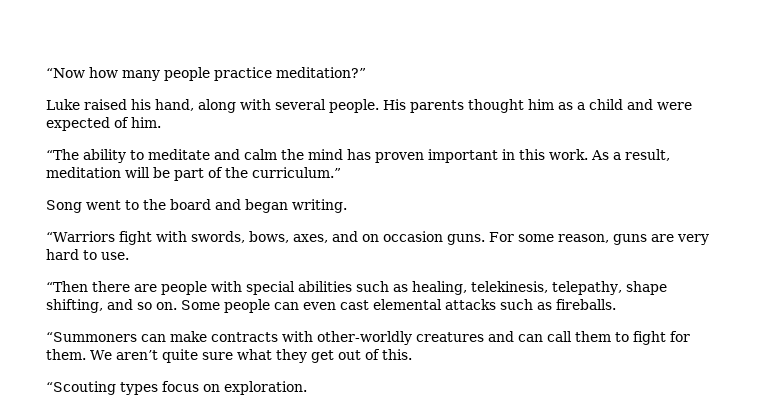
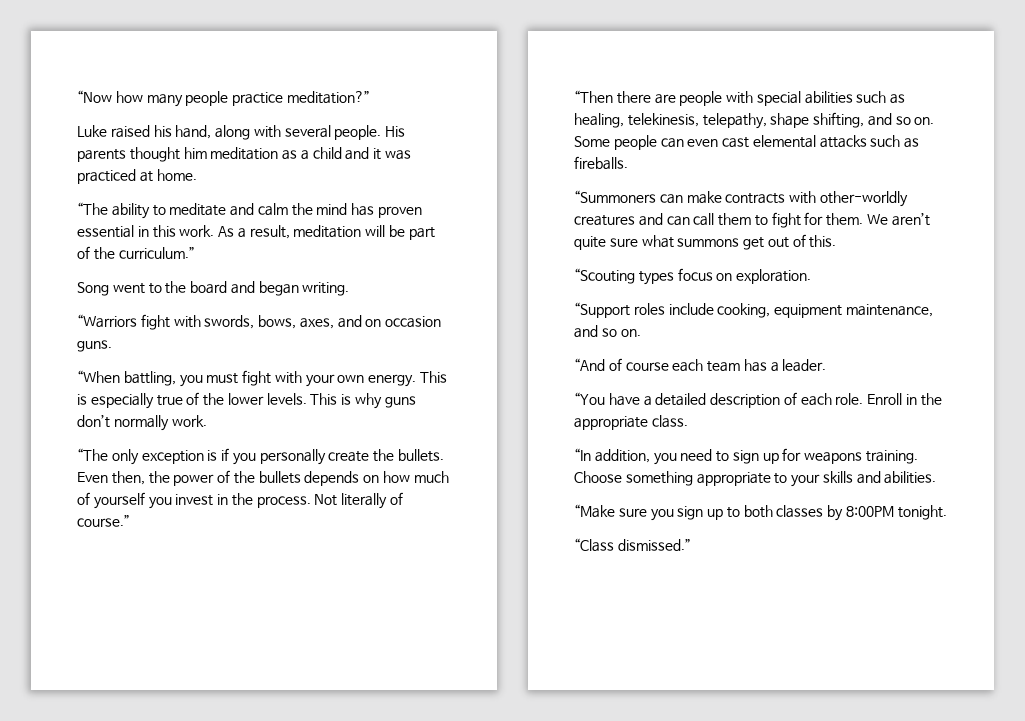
- His parents thought him as a child and were expected of him.
+ His parents thought him meditation as a child and it was practiced at home.
- “The ability to meditate and calm the mind has proven important in this work.
+ “The ability to meditate and calm the mind has proven essential in this work.
- “Warriors fight with swords, bows, axes, and on occasion guns. For some reason, guns are very hard to use.
+ “Warriors fight with swords, bows, axes, and on occasion guns.
+ “When battling, you must fight with your own energy. This is especially true of the lower levels. This is why guns don’t normally work.
+ “The only exception is if you personally create the bullets. Even then, the power of the bullets depends on how much of yourself you invest in the process. Not literally of course.”
- We aren’t quite sure what they get out of this.
+ We aren’t quite sure what summons get out of this.
+ “Support roles include cooking, equipment maintenance, and so on.
+ “And of course each team has a leader.
+ “You have a detailed description of each role. Enroll in the appropriate class.
+ “In addition, you need to sign up for weapons training. Choose something appropriate to your skills and abilities.
+ “Make sure you sign up to both classes by 8:00PM tonight.
+ “Class dismissed.”

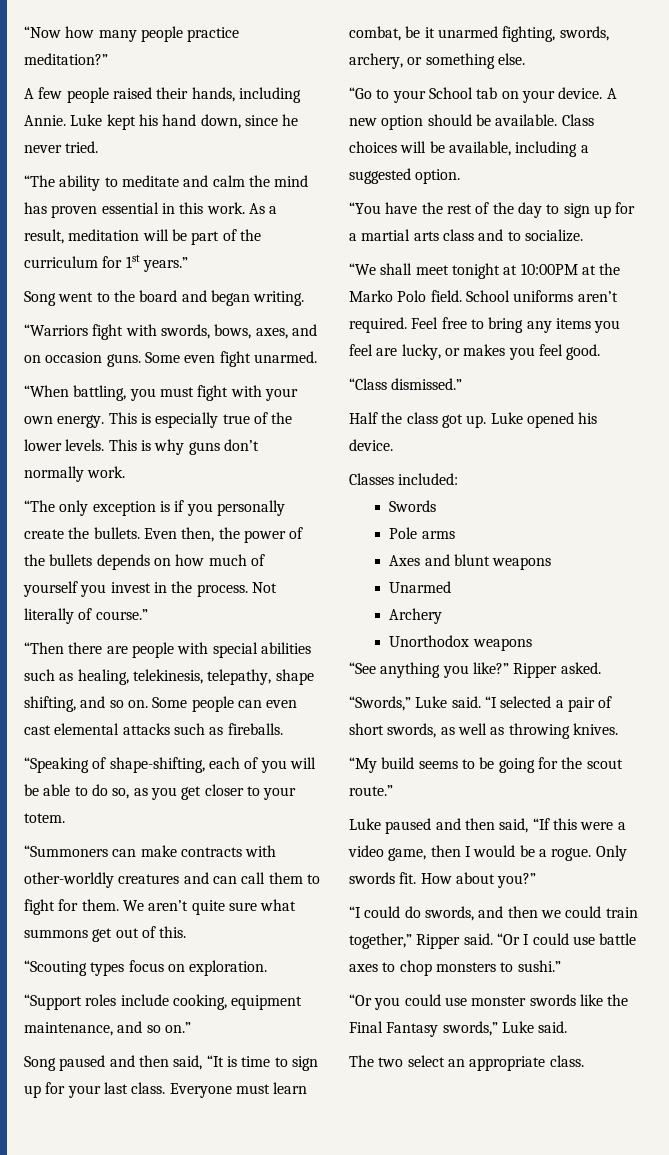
- Luke raised his hand, along with several people. His parents thought him meditation as a child and it was practiced at home.
+ A few people raised their hands, including Annie. Luke kept his hand down, since he never tried.
- As a result, meditation will be part of the curriculum.”
+ As a result, meditation will be part of the curriculum for 1st years.”
+ Some even fight unarmed.
+ “Speaking of shape-shifting, each of you will be able to do so, as you get closer to your totem.
- “Support roles include cooking, equipment maintenance, and so on.
- “And of course each team has a leader.
- “You have a detailed description of each role. Enroll in the appropriate class.
- “In addition, you need to sign up for weapons training. Choose something appropriate to your skills and abilities.
- “Make sure you sign up to both classes by 8:00PM tonight.
+ “Support roles include cooking, equipment maintenance, and so on.”
+ Song paused and then said, “It is time to sign up for your last class. Everyone must learn combat, be it unarmed fighting, swords, archery, or something else.
+ “Go to your School tab on your device. A new option should be available. Class choices will be available, including a suggested option.
+ “You have the rest of the day to sign up for a martial arts class and to socialize.
+ “We shall meet tonight at 10:00PM at the Marko Polo field. School uniforms aren’t required. Feel free to bring any items you feel are lucky, or makes you feel good.
  “Class dismissed.”
+ Half the class got up. Luke opened his device.
+ Classes included:
+ Swords
+ Pole arms
+ Axes and blunt weapons
+ Unarmed
+ Archery
+ Unorthodox weapons
+ “See anything you like?” Ripper asked.
+ “Swords,” Luke said. “I selected a pair of short swords, as well as throwing knives.
+ “My build seems to be going for the scout route.”
+ Luke paused and then said, “If this were a video game, then I would be a rogue. Only swords fit. How about you?”
+ “I could do swords, and then we could train together,” Ripper said. “Or I could use battle axes to chop monsters to sushi.”
+ “Or you could use monster swords like the Final Fantasy swords,” Luke said.
+ The two select an appropriate class.

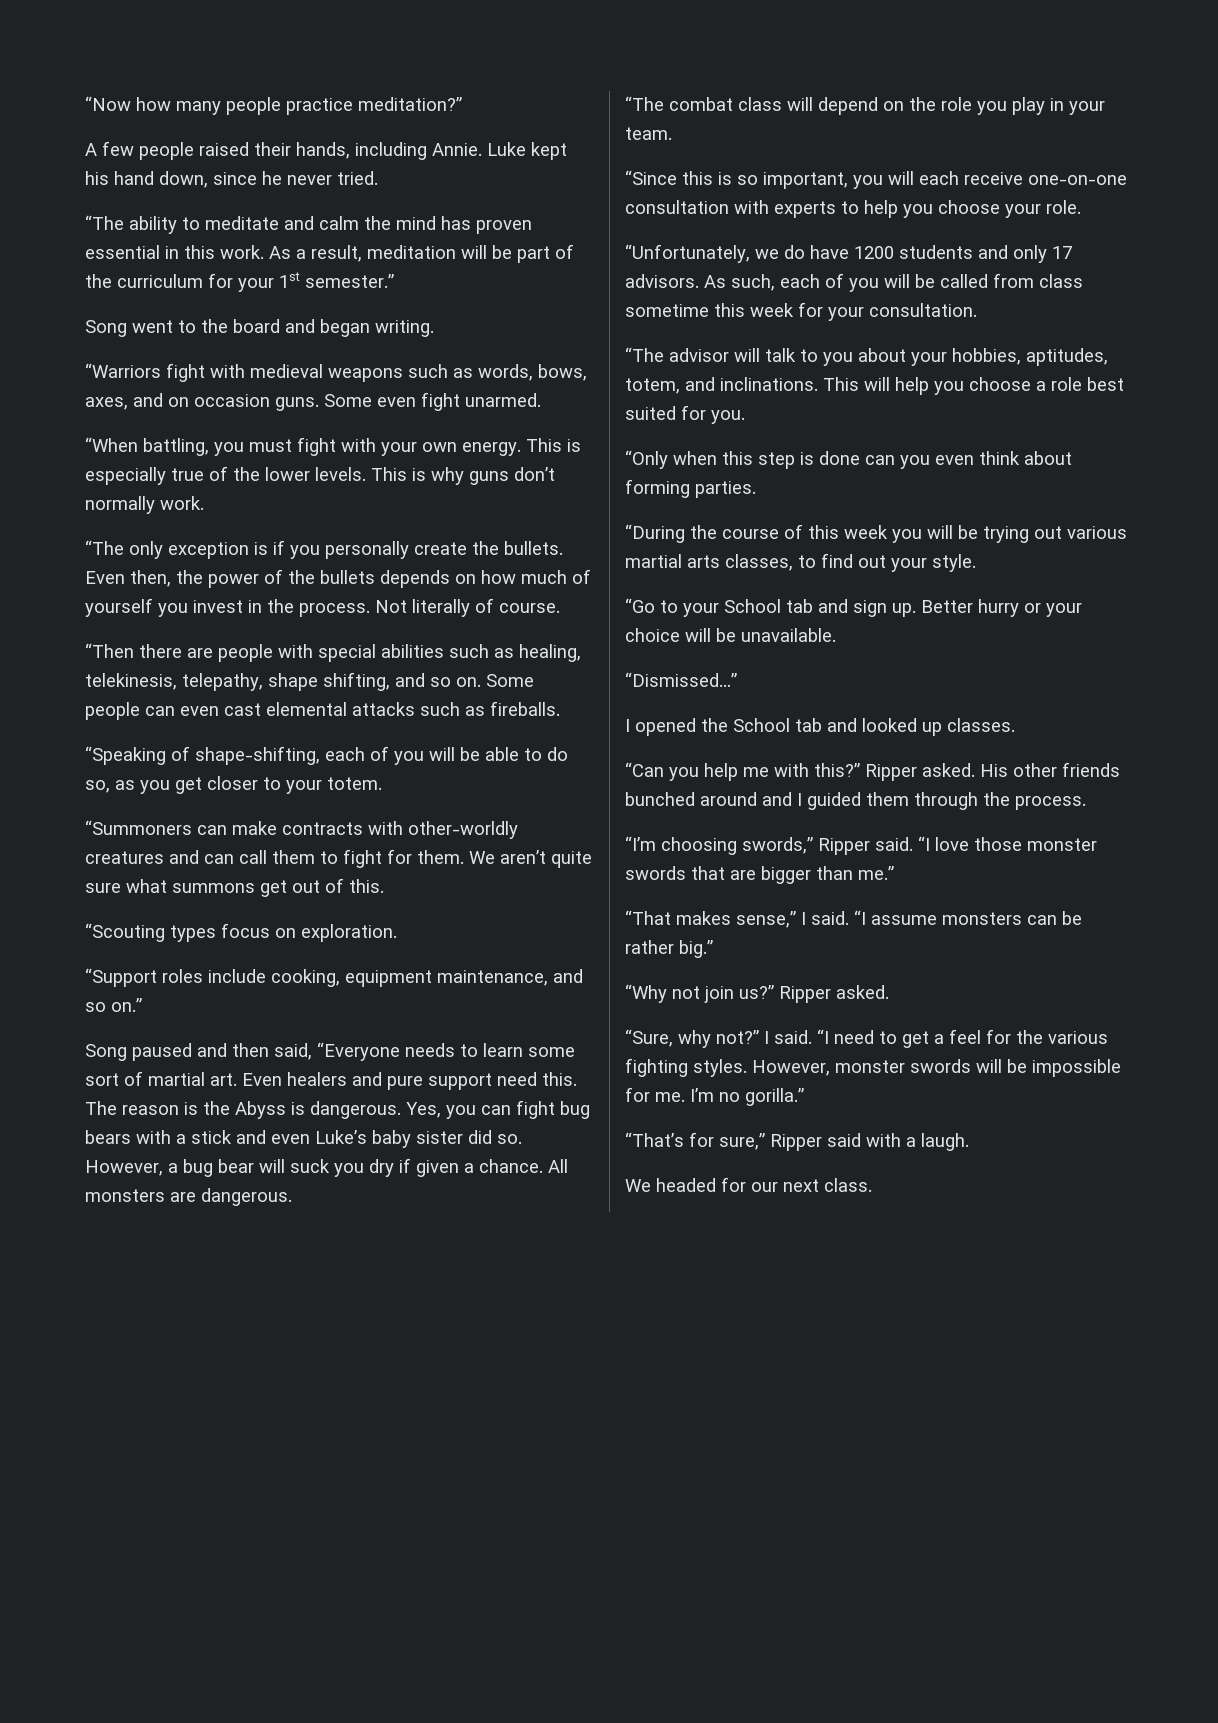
- As a result, meditation will be part of the curriculum for 1st years.”
+ As a result, meditation will be part of the curriculum for your 1st semester.”
- “Warriors fight with swords, bows, axes, and on occasion guns.
+ “Warriors fight with medieval weapons such as words, bows, axes, and on occasion guns.
- Not literally of course.”
+ Not literally of course.
- Song paused and then said, “It is time to sign up for your last class. Everyone must learn combat, be it unarmed fighting, swords, archery, or something else.
+ Song paused and then said, “Everyone needs to learn some sort of martial art. Even healers and pure support need this. The reason is the Abyss is dangerous. Yes, you can fight bug bears with a stick and even Luke’s baby sister did so. However, a bug bear will suck you dry if given a chance. All monsters are dangerous.
+ “The combat class will depend on the role you play in your team.
+ “Since this is so important, you will each receive one-on-one consultation with experts to help you choose your role.
+ “Unfortunately, we do have 1200 students and only 17 advisors. As such, each of you will be called from class sometime this week for your consultation.
+ “The advisor will talk to you about your hobbies, aptitudes, totem, and inclinations. This will help you choose a role best suited for you.
+ “Only when this step is done can you even think about forming parties.
+ “During the course of this week you will be trying out various martial arts classes, to find out your style.
- “Go to your School tab on your device. A new option should be available. Class choices will be available, including a suggested option.
- “You have the rest of the day to sign up for a martial arts class and to socialize.
- “We shall meet tonight at 10:00PM at the Marko Polo field. School uniforms aren’t required. Feel free to bring any items you feel are lucky, or makes you feel good.
- “Class dismissed.”
- Half the class got up. Luke opened his device.
- Classes included:
- Swords
- Pole arms
- Axes and blunt weapons
- Unarmed
- Archery
- Unorthodox weapons
- “See anything you like?” Ripper asked.
- “Swords,” Luke said. “I selected a pair of short swords, as well as throwing knives.
- “My build seems to be going for the scout route.”
- Luke paused and then said, “If this were a video game, then I would be a rogue. Only swords fit. How about you?”
- “I could do swords, and then we could train together,” Ripper said. “Or I could use battle axes to chop monsters to sushi.”
- “Or you could use monster swords like the Final Fantasy swords,” Luke said.
- The two select an appropriate class.
+ “Go to your School tab and sign up. Better hurry or your choice will be unavailable.
+ “Dismissed…”
+ I opened the School tab and looked up classes.
+ “Can you help me with this?” Ripper asked. His other friends bunched around and I guided them through the process.
+ “I’m choosing swords,” Ripper said. “I love those monster swords that are bigger than me.”
+ “That makes sense,” I said. “I assume monsters can be rather big.”
+ “Why not join us?” Ripper asked.
+ “Sure, why not?” I said. “I need to get a feel for the various fighting styles. However, monster swords will be impossible for me. I’m no gorilla.”
+ “That’s for sure,” Ripper said with a laugh.
+ We headed for our next class.

